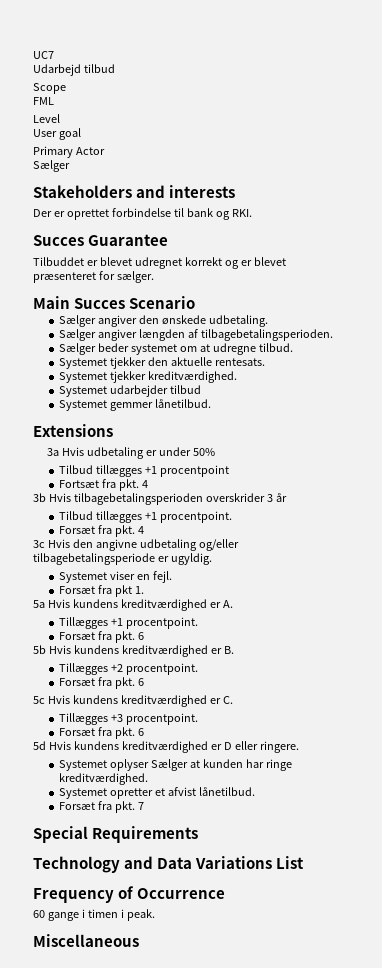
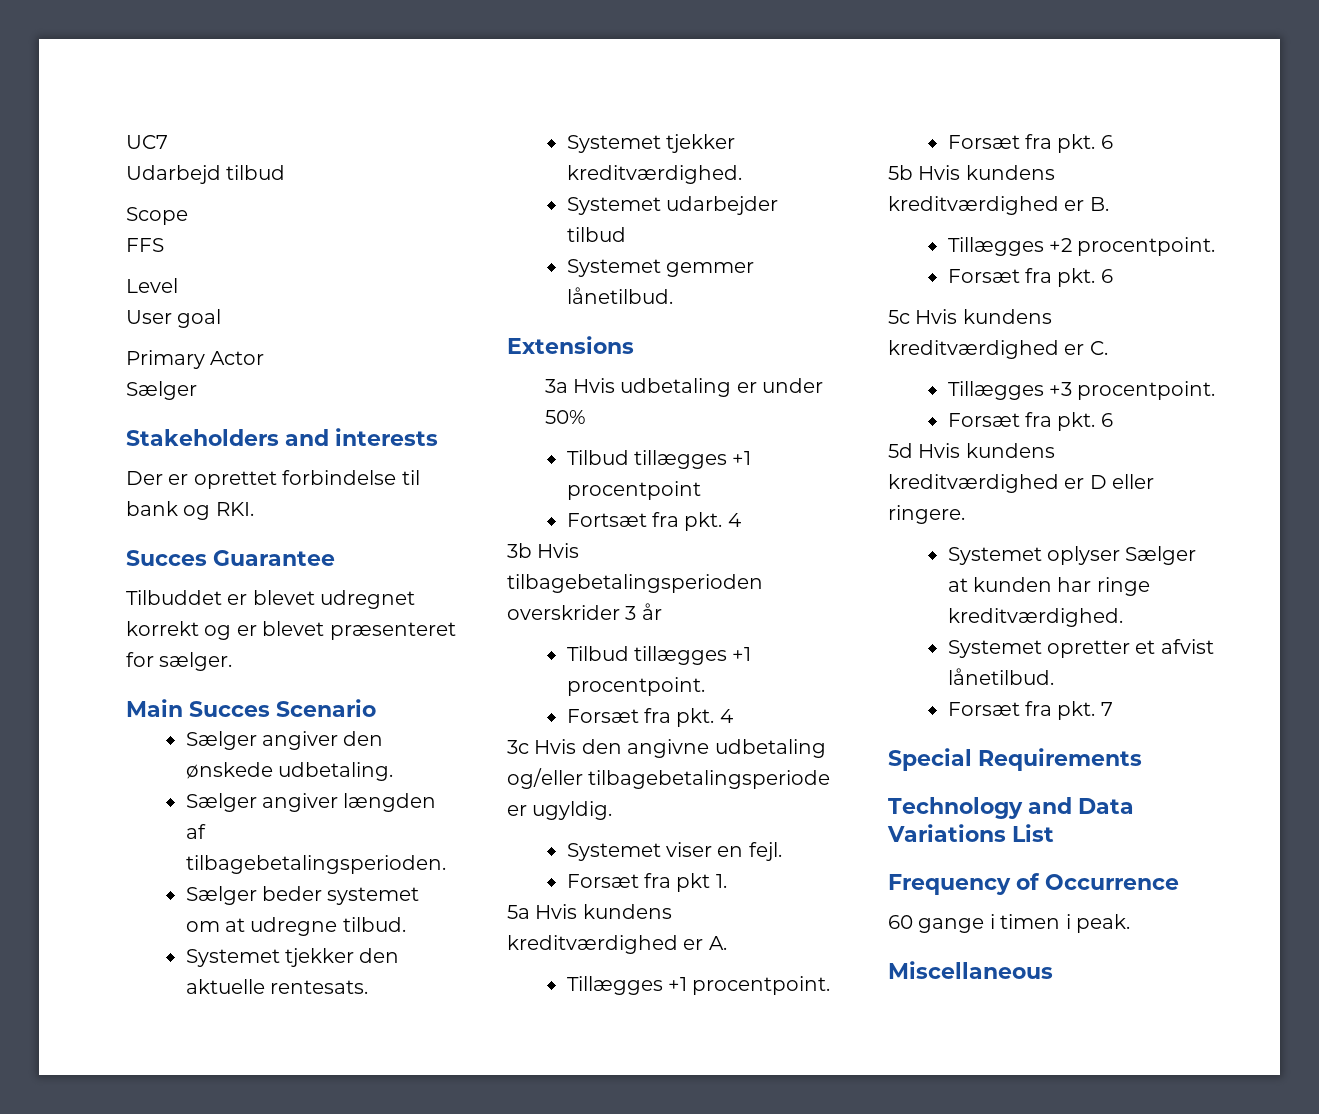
- FML
+ FFS

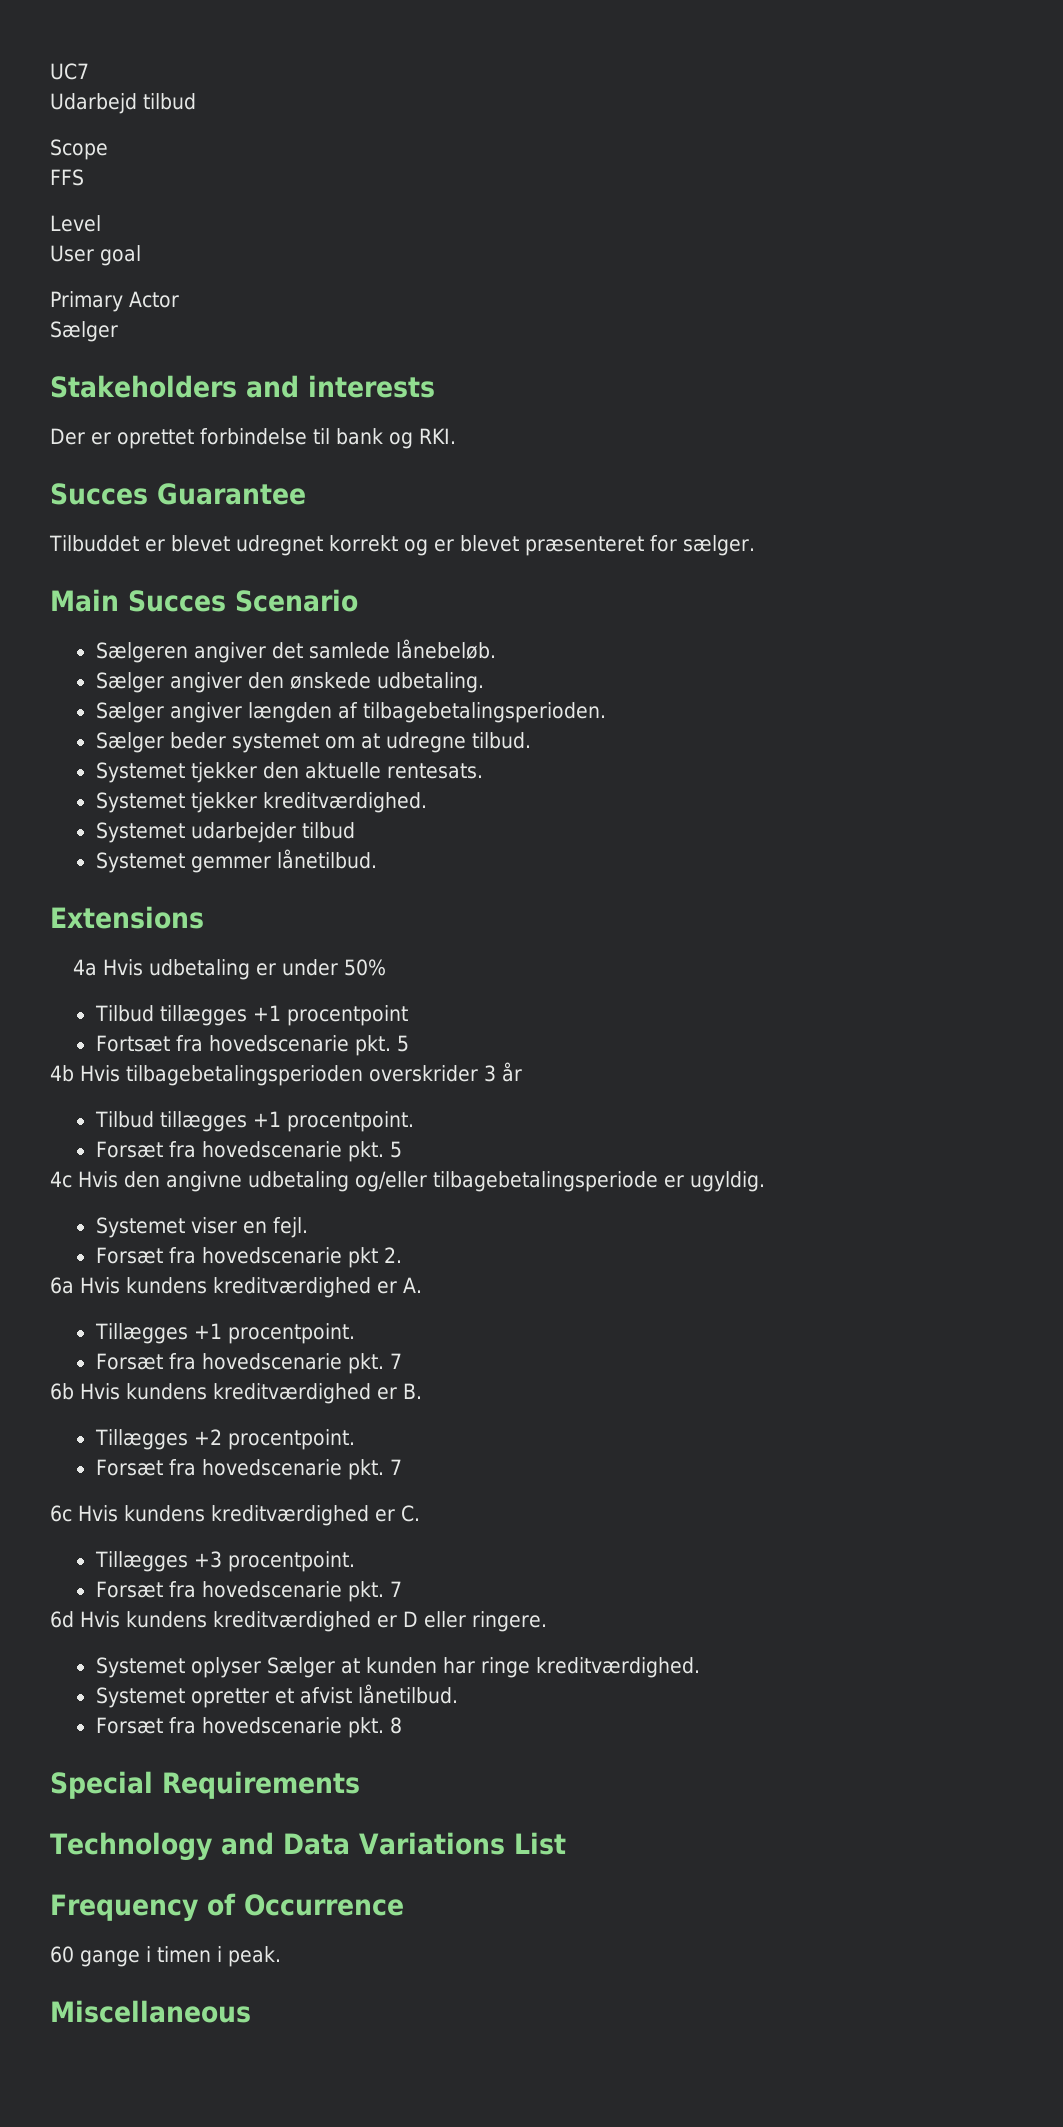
+ Sælgeren angiver det samlede lånebeløb.
- 3a Hvis udbetaling er under 50%
+ 4a Hvis udbetaling er under 50%
- Fortsæt fra pkt. 4
- 3b Hvis tilbagebetalingsperioden overskrider 3 år
+ Fortsæt fra hovedscenarie pkt. 5
+ 4b Hvis tilbagebetalingsperioden overskrider 3 år
- Forsæt fra pkt. 4
- 3c Hvis den angivne udbetaling og/eller tilbagebetalingsperiode er ugyldig.
+ Forsæt fra hovedscenarie pkt. 5
+ 4c Hvis den angivne udbetaling og/eller tilbagebetalingsperiode er ugyldig.
- Forsæt fra pkt 1.
- 5a Hvis kundens kreditværdighed er A.
+ Forsæt fra hovedscenarie pkt 2.
+ 6a Hvis kundens kreditværdighed er A.
  Tillægges +1 procentpoint.
- Forsæt fra pkt. 6
- 5b Hvis kundens kreditværdighed er B.
+ Forsæt fra hovedscenarie pkt. 7
+ 6b Hvis kundens kreditværdighed er B.
  Tillægges +2 procentpoint.
- Forsæt fra pkt. 6
- 5c Hvis kundens kreditværdighed er C.
+ Forsæt fra hovedscenarie pkt. 7
+ 6c Hvis kundens kreditværdighed er C.
  Tillægges +3 procentpoint.
- Forsæt fra pkt. 6
- 5d Hvis kundens kreditværdighed er D eller ringere.
+ Forsæt fra hovedscenarie pkt. 7
+ 6d Hvis kundens kreditværdighed er D eller ringere.
- Forsæt fra pkt. 7
+ Forsæt fra hovedscenarie pkt. 8

